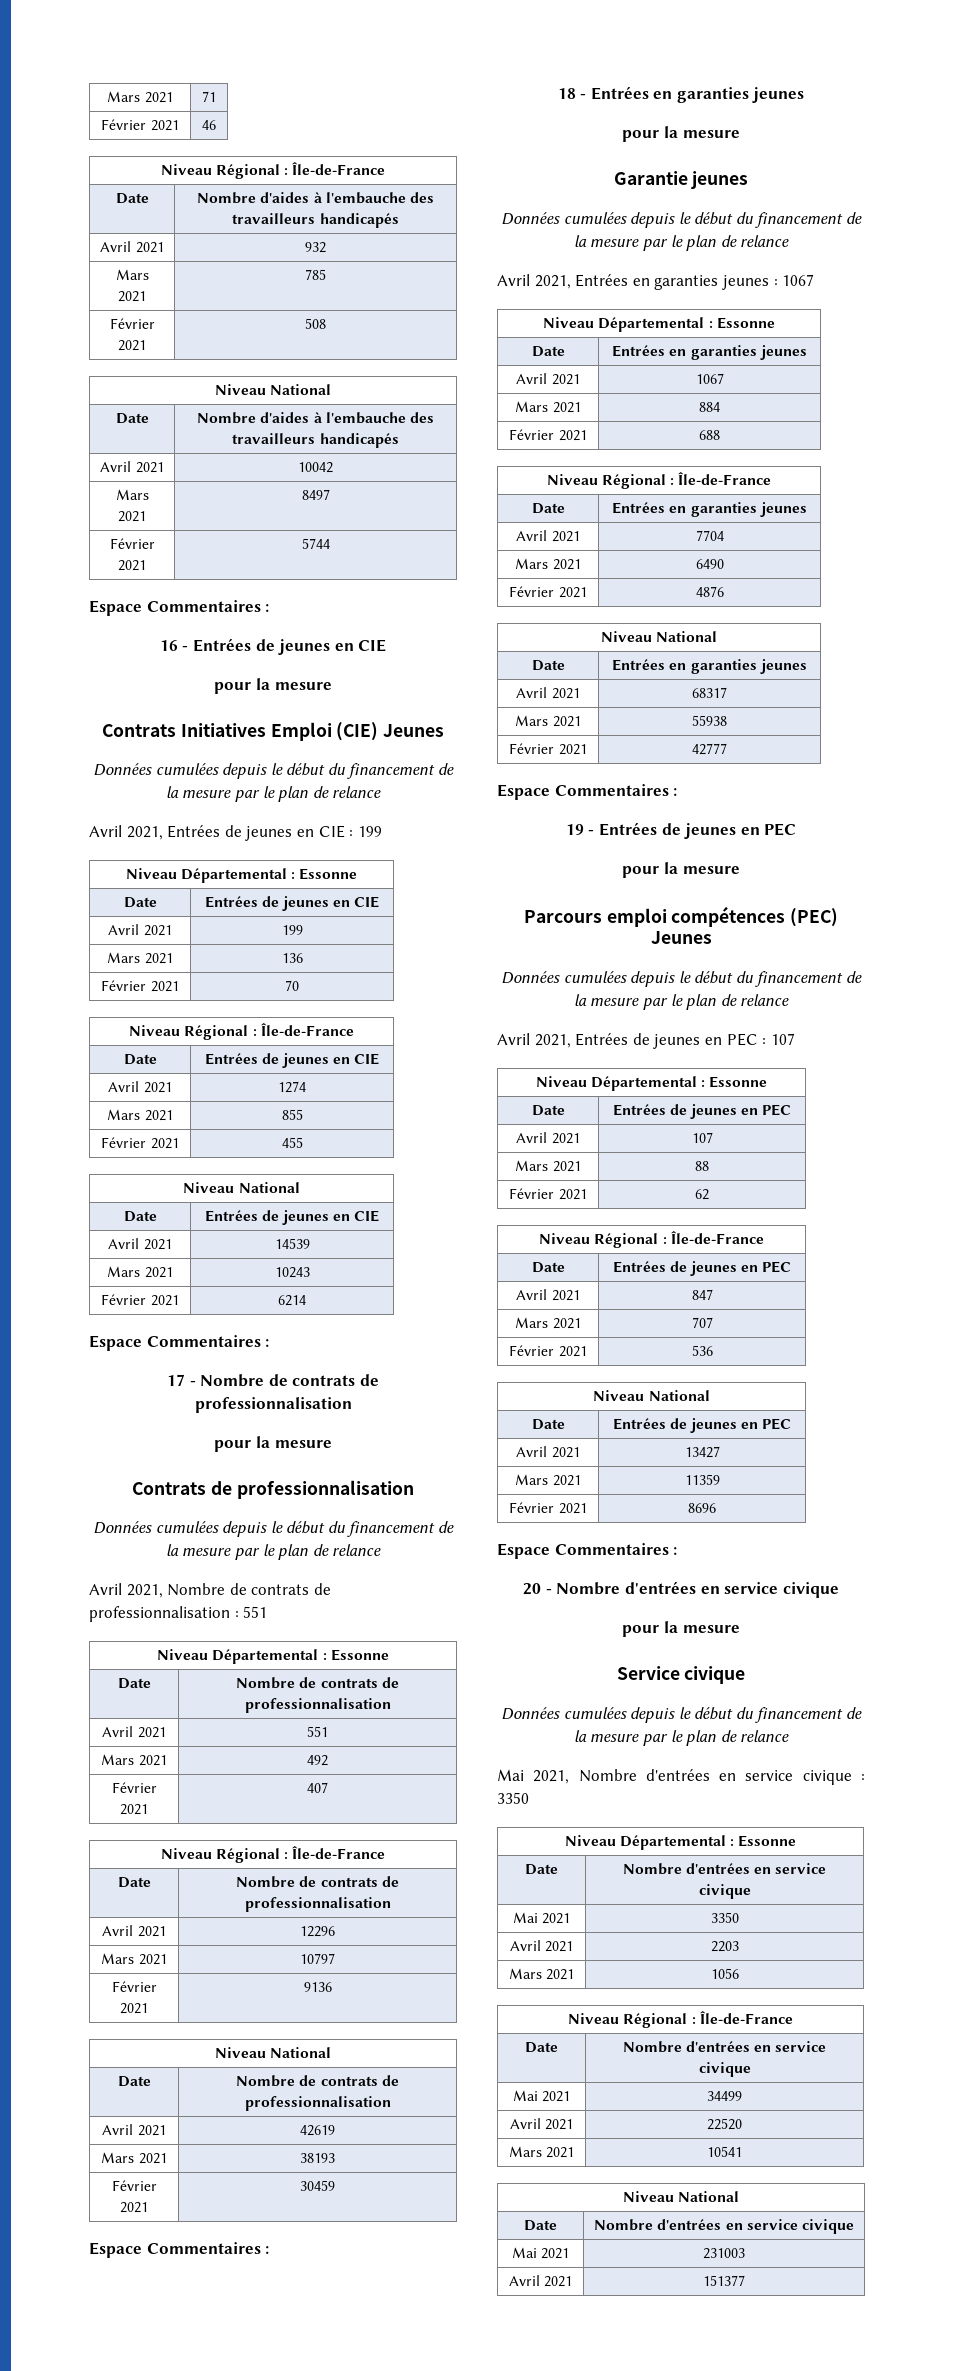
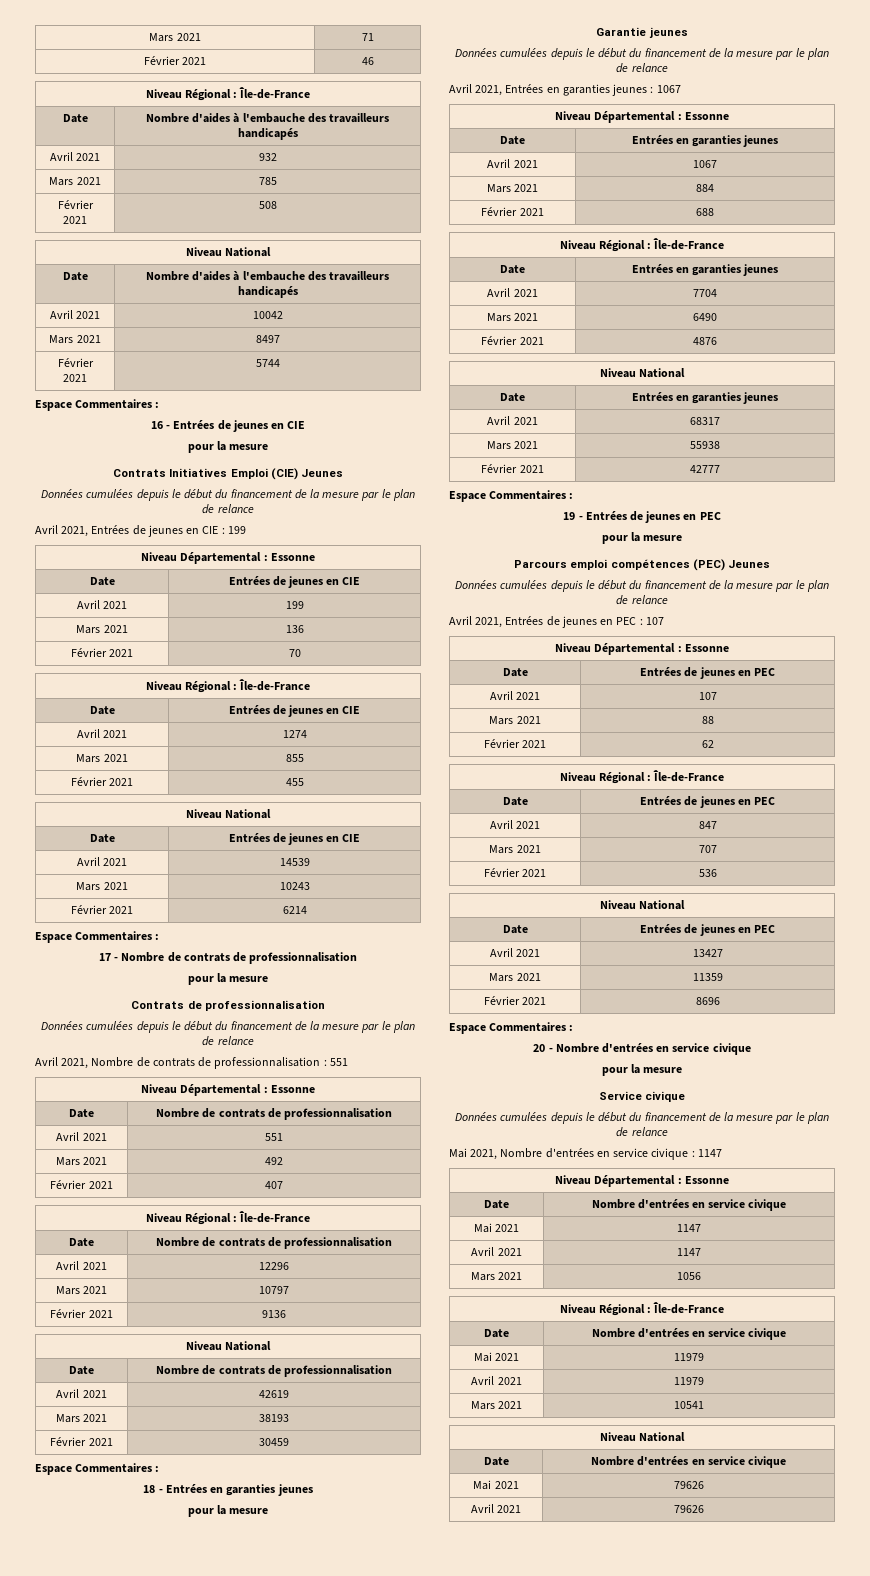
- Mai 2021, Nombre d'entrées en service civique : 3350
+ Mai 2021, Nombre d'entrées en service civique : 1147
- Mai 2021 | 3350
- Avril 2021 | 2203
+ Mai 2021 | 1147
+ Avril 2021 | 1147
- Mai 2021 | 34499
- Avril 2021 | 22520
+ Mai 2021 | 11979
+ Avril 2021 | 11979
- Mai 2021 | 231003
- Avril 2021 | 151377
+ Mai 2021 | 79626
+ Avril 2021 | 79626

